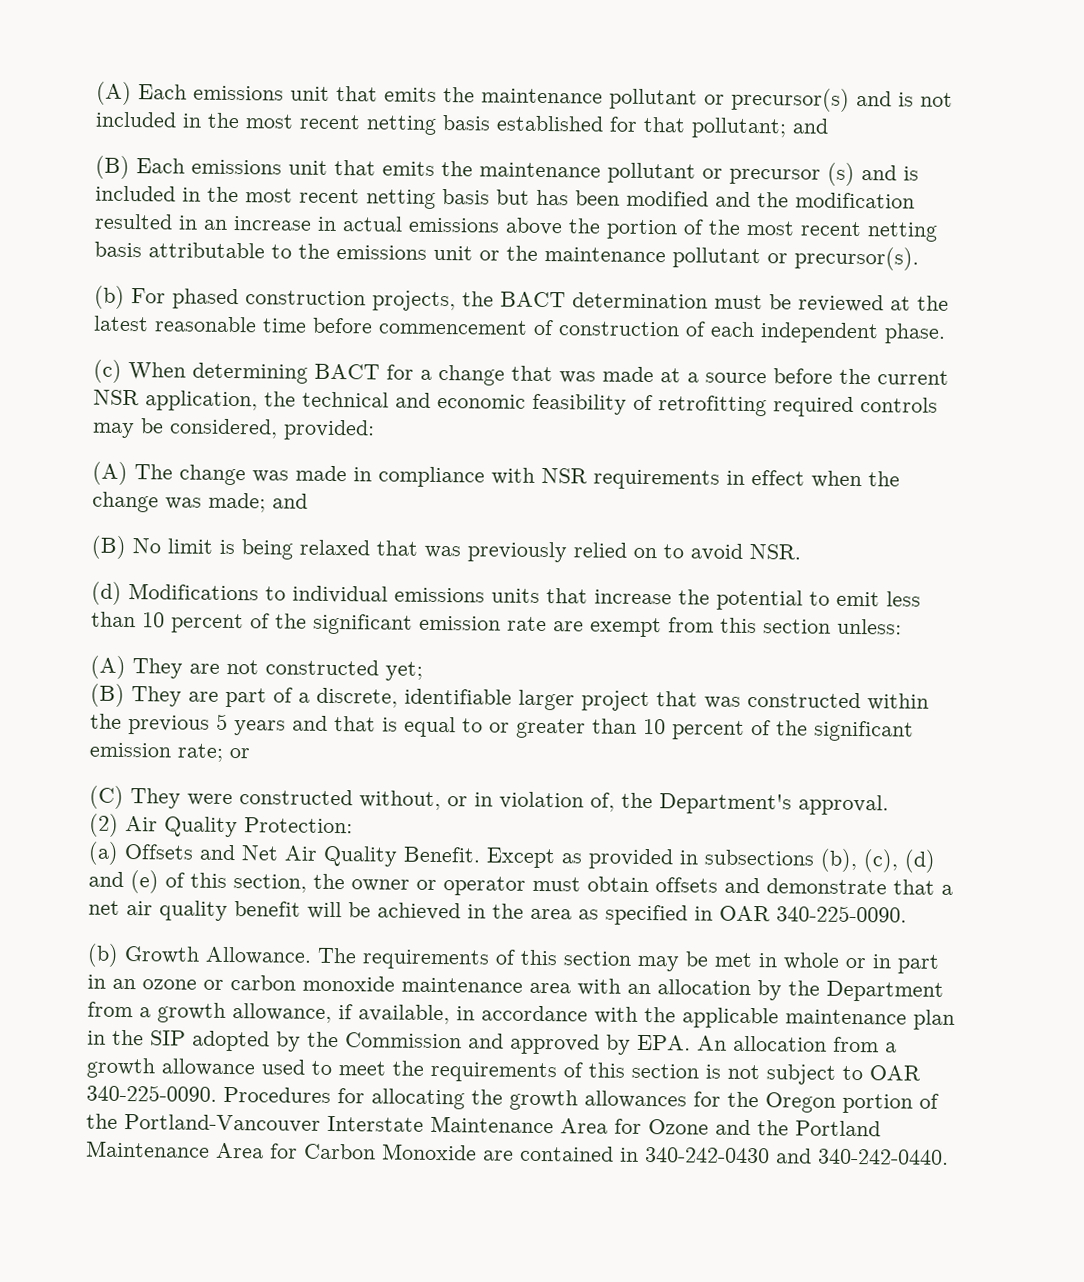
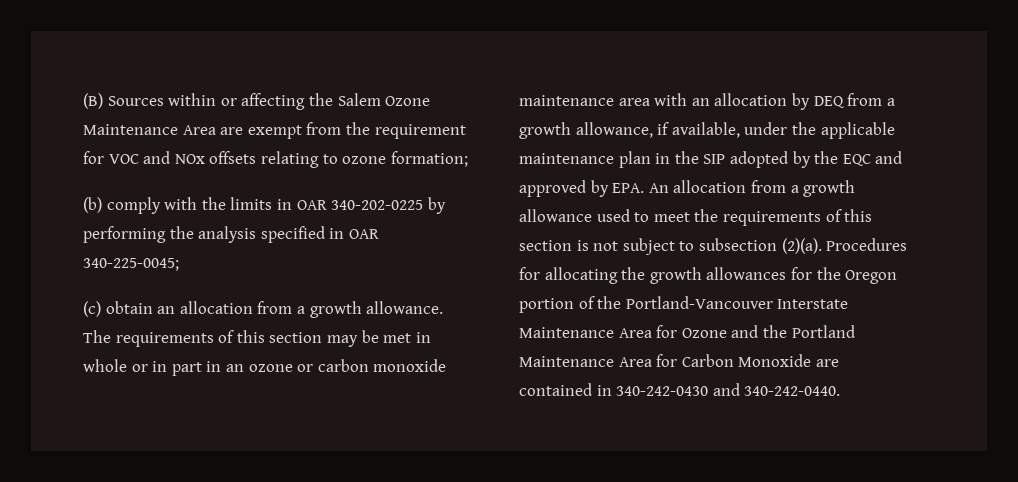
- (A) Each emissions unit that emits the maintenance pollutant or precursor(s) and is not included in the most recent netting basis established for that pollutant; and
- (B) Each emissions unit that emits the maintenance pollutant or precursor (s) and is included in the most recent netting basis but has been modified and the modification resulted in an increase in actual emissions above the portion of the most recent netting basis attributable to the emissions unit or the maintenance pollutant or precursor(s).
- (b) For phased construction projects, the BACT determination must be reviewed at the latest reasonable time before commencement of construction of each independent phase.
- (c) When determining BACT for a change that was made at a source before the current NSR application, the technical and economic feasibility of retrofitting required controls may be considered, provided:
- (A) The change was made in compliance with NSR requirements in effect when the change was made; and
- (B) No limit is being relaxed that was previously relied on to avoid NSR.
- (d) Modifications to individual emissions units that increase the potential to emit less than 10 percent of the significant emission rate are exempt from this section unless:
- (A) They are not constructed yet;
- (B) They are part of a discrete, identifiable larger project that was constructed within the previous 5 years and that is equal to or greater than 10 percent of the significant emission rate; or
- (C) They were constructed without, or in violation of, the Department's approval.
- (2) Air Quality Protection:
- (a) Offsets and Net Air Quality Benefit. Except as provided in subsections (b), (c), (d) and (e) of this section, the owner or operator must obtain offsets and demonstrate that a net air quality benefit will be achieved in the area as specified in OAR 340-225-0090.
- (b) Growth Allowance.
+ (B) Sources within or affecting the Salem Ozone Maintenance Area are exempt from the requirement for VOC and NOx offsets relating to ozone formation;
+ (b) comply with the limits in OAR 340-202-0225 by performing the analysis specified in OAR 340-225-0045;
+ (c) obtain an allocation from a growth allowance.
- The requirements of this section may be met in whole or in part in an ozone or carbon monoxide maintenance area with an allocation by the Department from a growth allowance, if available, in accordance with the applicable maintenance plan in the SIP adopted by the Commission and approved by EPA. An allocation from a growth allowance used to meet the requirements of this section is not subject to OAR 340-225-0090.
+ The requirements of this section may be met in whole or in part in an ozone or carbon monoxide maintenance area with an allocation by DEQ from a growth allowance, if available, under the applicable maintenance plan in the SIP adopted by the EQC and approved by EPA. An allocation from a growth allowance used to meet the requirements of this section is not subject to subsection (2)(a).

